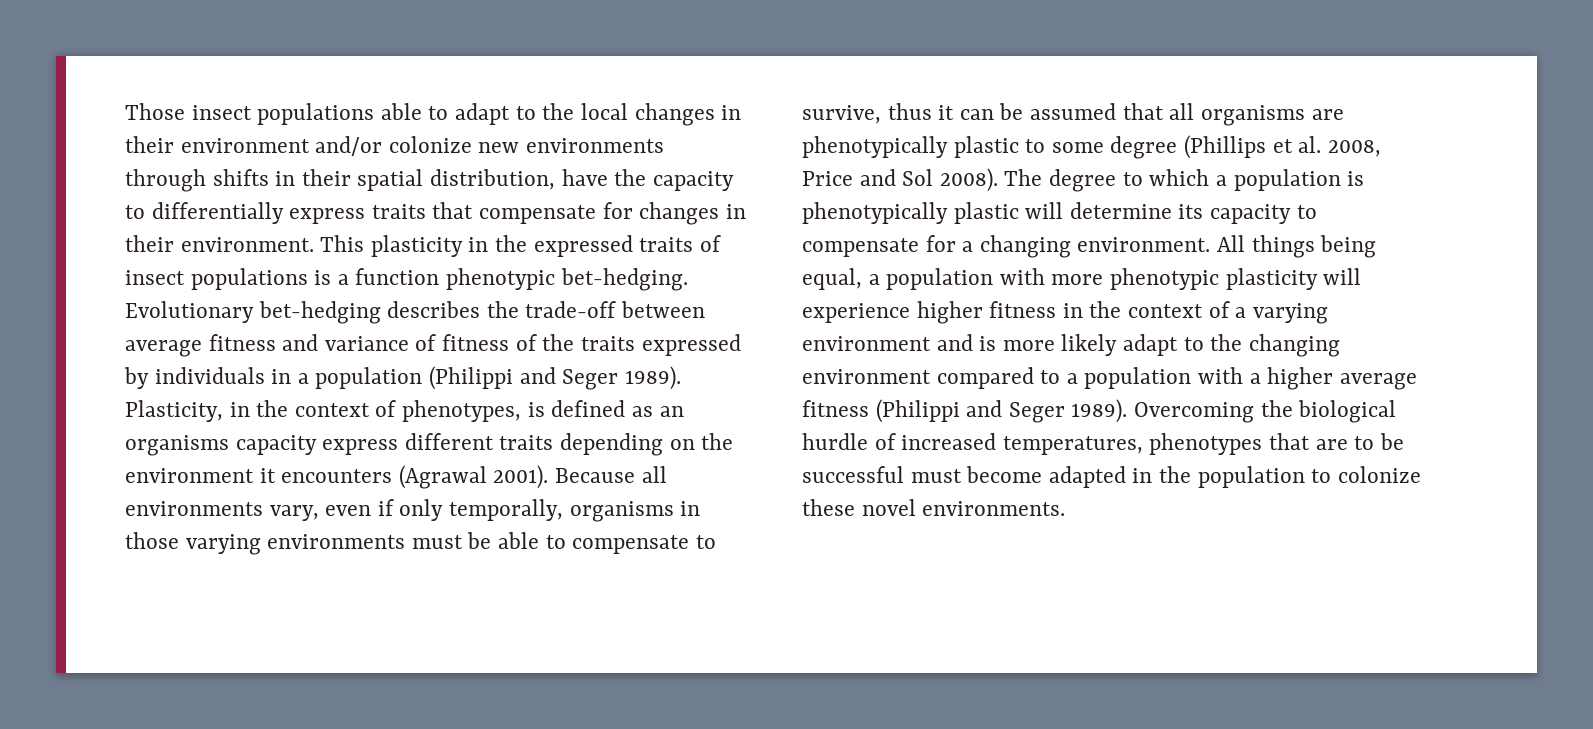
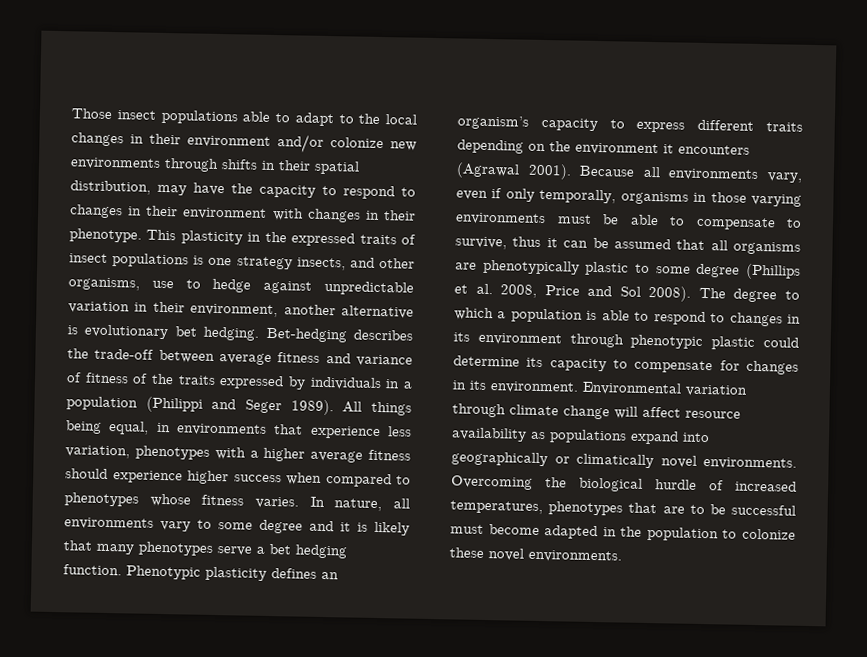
- Those insect populations able to adapt to the local changes in their environment and/or colonize new environments through shifts in their spatial distribution, have the capacity to differentially express traits that compensate for changes in their environment.
+ Those insect populations able to adapt to the local changes in their environment and/or colonize new environments through shifts in their spatial distribution, may have the capacity to respond to changes in their environment with changes in their phenotype.
- This plasticity in the expressed traits of insect populations is a function phenotypic bet-hedging. Evolutionary bet-hedging describes the trade-off between average fitness and variance of fitness of the traits expressed by individuals in a population (Philippi and Seger 1989).
+ This plasticity in the expressed traits of insect populations is one strategy insects, and other organisms, use to hedge against unpredictable variation in their environment, another alternative is evolutionary bet hedging. Bet-hedging describes the trade-off between average fitness and variance of fitness of the traits expressed by individuals in a population (Philippi and Seger 1989).
- Plasticity, in the context of phenotypes, is defined as an organisms capacity express different traits depending on the environment it encounters (Agrawal 2001).
+ All things being equal, in environments that experience less variation, phenotypes with a higher average fitness should experience higher success when compared to phenotypes whose fitness varies. In nature, all environments vary to some degree and it is likely that many phenotypes serve a bet hedging function. Phenotypic plasticity defines an organism’s capacity to express different traits depending on the environment it encounters (Agrawal 2001).
- The degree to which a population is phenotypically plastic will determine its capacity to compensate for a changing environment. All things being equal, a population with more phenotypic plasticity will experience higher fitness in the context of a varying environment and is more likely adapt to the changing environment compared to a population with a higher average fitness (Philippi and Seger 1989).
+ The degree to which a population is able to respond to changes in its environment through phenotypic plastic could determine its capacity to compensate for changes in its environment. Environmental variation through climate change will affect resource availability as populations expand into geographically or climatically novel environments.

